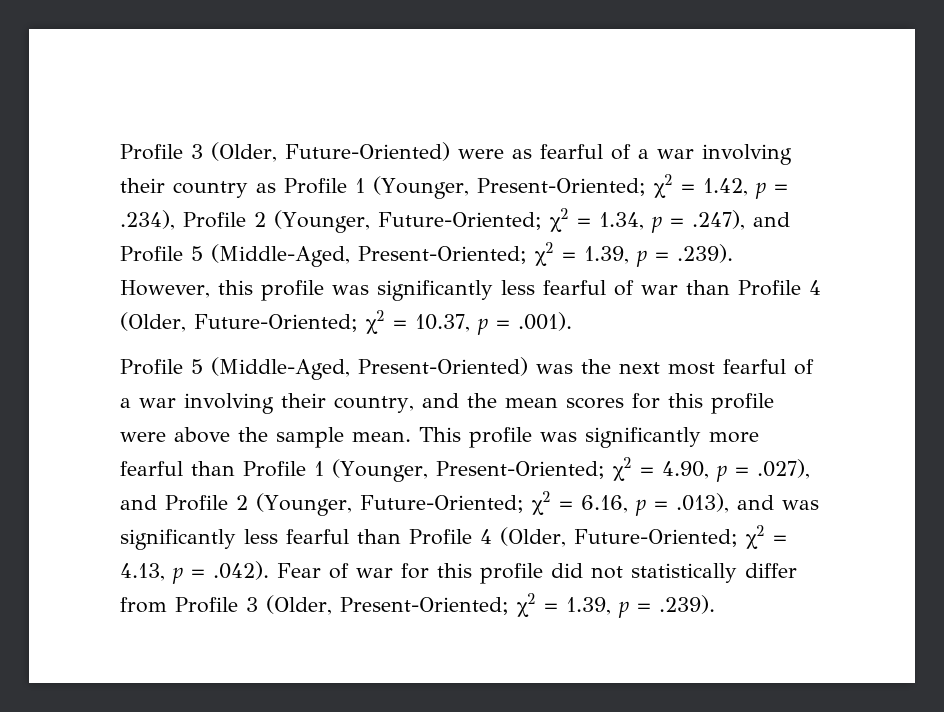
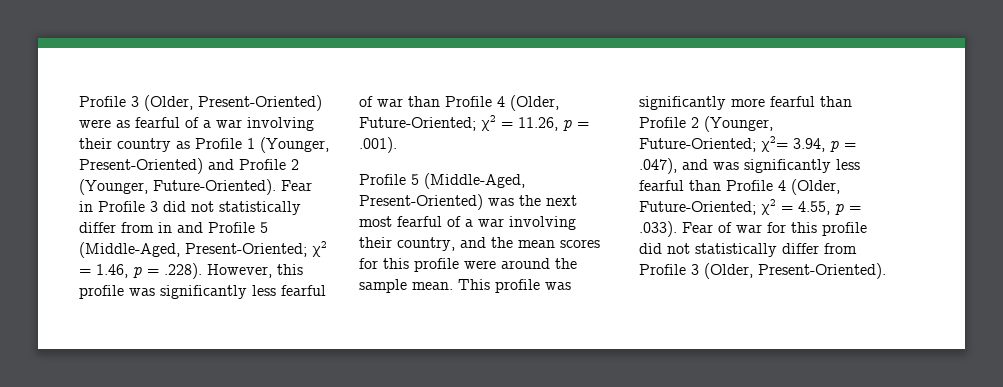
- Profile 3 (Older, Future-Oriented) were as fearful of a war involving their country as Profile 1 (Younger, Present-Oriented; χ2 = 1.42, p = .234), Profile 2 (Younger, Future-Oriented; χ2 = 1.34, p = .247), and Profile 5 (Middle-Aged, Present-Oriented; χ2 = 1.39, p = .239). However, this profile was significantly less fearful of war than Profile 4 (Older, Future-Oriented; χ2 = 10.37, p = .001).
+ Profile 3 (Older, Present-Oriented) were as fearful of a war involving their country as Profile 1 (Younger, Present-Oriented) and Profile 2 (Younger, Future-Oriented). Fear in Profile 3 did not statistically differ from in and Profile 5 (Middle-Aged, Present-Oriented; χ2 = 1.46, p = .228). However, this profile was significantly less fearful of war than Profile 4 (Older, Future-Oriented; χ2 = 11.26, p = .001).
- Profile 5 (Middle-Aged, Present-Oriented) was the next most fearful of a war involving their country, and the mean scores for this profile were above the sample mean.
+ Profile 5 (Middle-Aged, Present-Oriented) was the next most fearful of a war involving their country, and the mean scores for this profile were around the sample mean.
- This profile was significantly more fearful than Profile 1 (Younger, Present-Oriented; χ2 = 4.90, p = .027), and Profile 2 (Younger, Future-Oriented; χ2 = 6.16, p = .013), and was significantly less fearful than Profile 4 (Older, Future-Oriented; χ2 = 4.13, p = .042). Fear of war for this profile did not statistically differ from Profile 3 (Older, Present-Oriented; χ2 = 1.39, p = .239).
+ This profile was significantly more fearful than Profile 2 (Younger, Future-Oriented; χ2= 3.94, p = .047), and was significantly less fearful than Profile 4 (Older, Future-Oriented; χ2 = 4.55, p = .033). Fear of war for this profile did not statistically differ from Profile 3 (Older, Present-Oriented).

